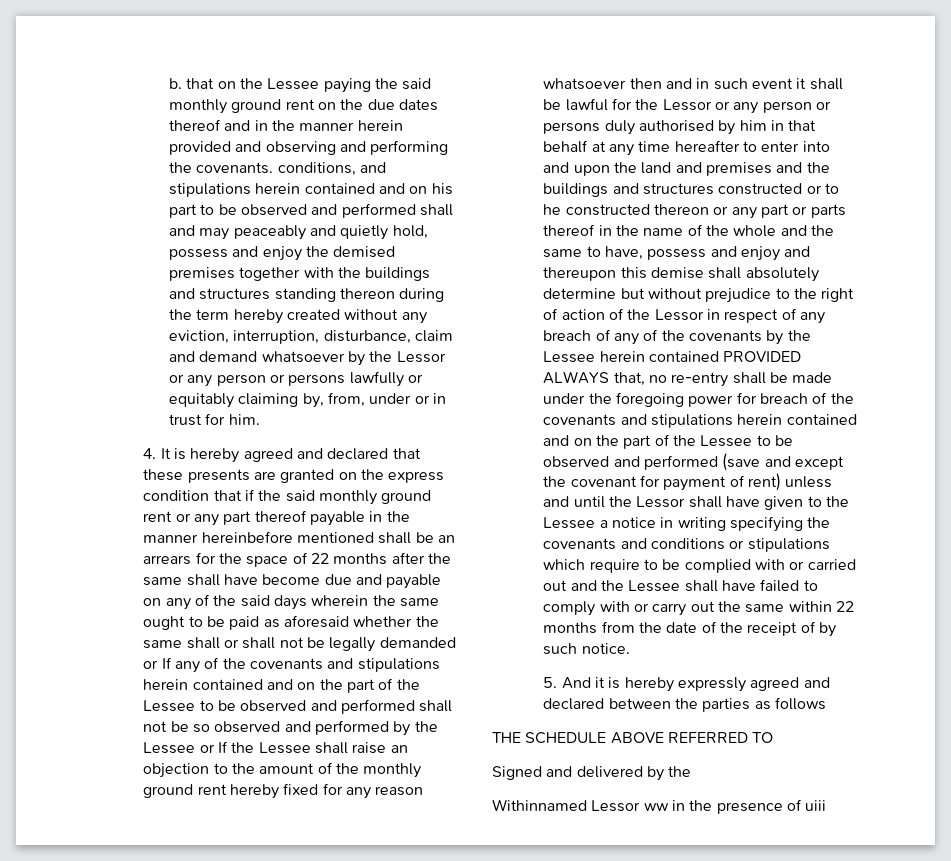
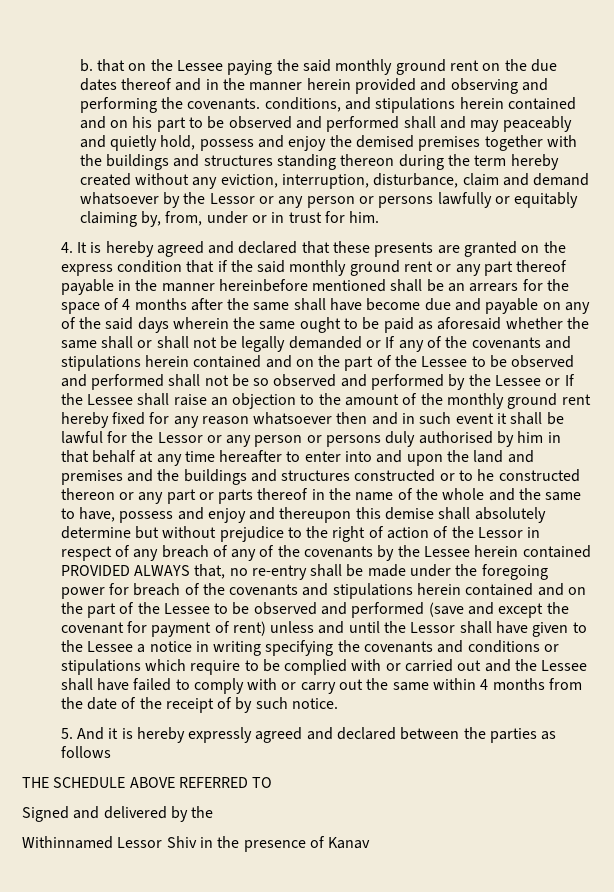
- 4. It is hereby agreed and declared that these presents are granted on the express condition that if the said monthly ground rent or any part thereof payable in the manner hereinbefore mentioned shall be an arrears for the space of 22 months after the same shall have become due and payable on any of the said days wherein the same ought to be paid as aforesaid whether the same shall or shall not be legally demanded or If any of the covenants and stipulations herein contained and on the part of the Lessee to be observed and performed shall not be so observed and performed by the Lessee or If the Lessee shall raise an objection to the amount of the monthly ground rent hereby fixed for any reason whatsoever then and in such event it shall be lawful for the Lessor or any person or persons duly authorised by him in that behalf at any time hereafter to enter into and upon the land and premises and the buildings and structures constructed or to he constructed thereon or any part or parts thereof in the name of the whole and the same to have, possess and enjoy and thereupon this demise shall absolutely determine but without prejudice to the right of action of the Lessor in respect of any breach of any of the covenants by the Lessee herein contained PROVIDED ALWAYS that, no re-entry shall be made under the foregoing power for breach of the covenants and stipulations herein contained and on the part of the Lessee to be observed and performed (save and except the covenant for payment of rent) unless and until the Lessor shall have given to the Lessee a notice in writing specifying the covenants and conditions or stipulations which require to be complied with or carried out and the Lessee shall have failed to comply with or carry out the same within 22 months from the date of the receipt of by such notice.
+ 4. It is hereby agreed and declared that these presents are granted on the express condition that if the said monthly ground rent or any part thereof payable in the manner hereinbefore mentioned shall be an arrears for the space of 4 months after the same shall have become due and payable on any of the said days wherein the same ought to be paid as aforesaid whether the same shall or shall not be legally demanded or If any of the covenants and stipulations herein contained and on the part of the Lessee to be observed and performed shall not be so observed and performed by the Lessee or If the Lessee shall raise an objection to the amount of the monthly ground rent hereby fixed for any reason whatsoever then and in such event it shall be lawful for the Lessor or any person or persons duly authorised by him in that behalf at any time hereafter to enter into and upon the land and premises and the buildings and structures constructed or to he constructed thereon or any part or parts thereof in the name of the whole and the same to have, possess and enjoy and thereupon this demise shall absolutely determine but without prejudice to the right of action of the Lessor in respect of any breach of any of the covenants by the Lessee herein contained PROVIDED ALWAYS that, no re-entry shall be made under the foregoing power for breach of the covenants and stipulations herein contained and on the part of the Lessee to be observed and performed (save and except the covenant for payment of rent) unless and until the Lessor shall have given to the Lessee a notice in writing specifying the covenants and conditions or stipulations which require to be complied with or carried out and the Lessee shall have failed to comply with or carry out the same within 4 months from the date of the receipt of by such notice.
- Withinnamed Lessor ww in the presence of uiii
+ Withinnamed Lessor Shiv in the presence of Kanav

